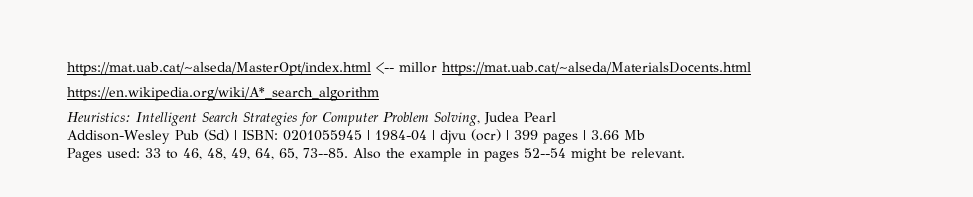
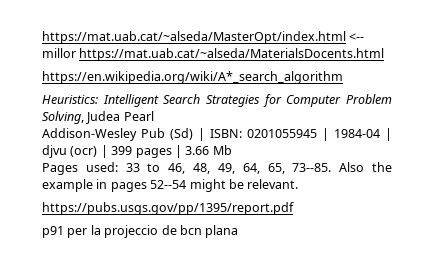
+ https://pubs.usgs.gov/pp/1395/report.pdf
+ p91 per la projeccio de bcn plana

